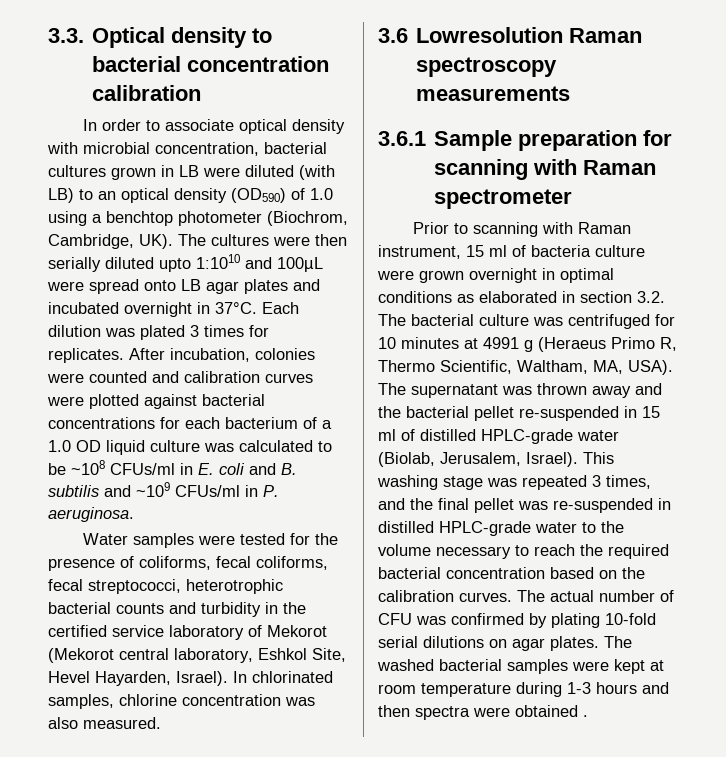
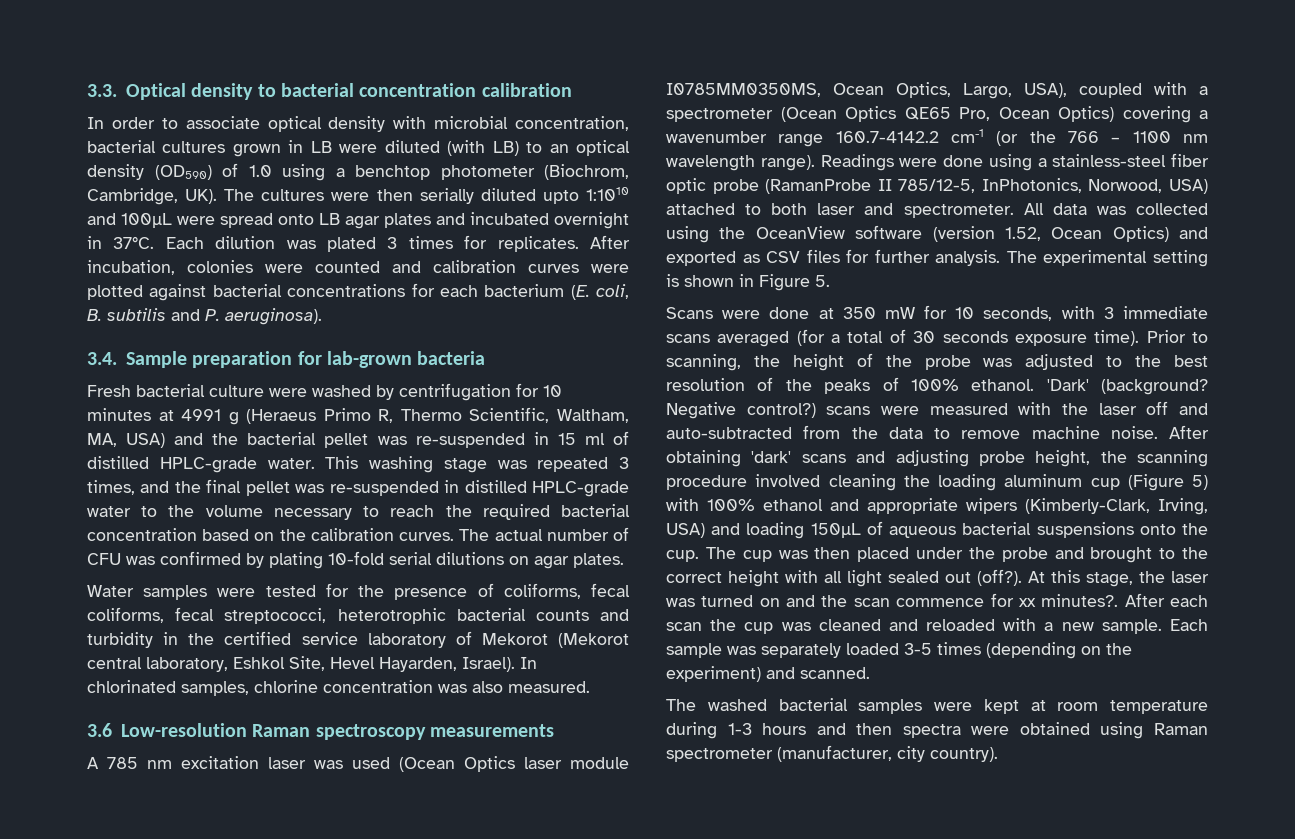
- After incubation, colonies were counted and calibration curves were plotted against bacterial concentrations for each bacterium of a 1.0 OD liquid culture was calculated to be ~108 CFUs/ml in E. coli and B. subtilis and ~109 CFUs/ml in P. aeruginosa.
- Water samples were tested for the presence of coliforms, fecal coliforms, fecal streptococci, heterotrophic bacterial counts and turbidity in the certified service laboratory of Mekorot (Mekorot central laboratory, Eshkol Site, Hevel Hayarden, Israel). In chlorinated samples, chlorine concentration was also measured.
- 3.6 Lowresolution Raman spectroscopy measurements
- 3.6.1 Sample preparation for scanning with Raman spectrometer
- Prior to scanning with Raman instrument, 15 ml of bacteria culture were grown overnight in optimal conditions as elaborated in section 3.2. The bacterial culture was centrifuged for 10 minutes at 4991 g (Heraeus Primo R, Thermo Scientific, Waltham, MA, USA). The supernatant was thrown away and the bacterial pellet re-suspended in 15 ml of distilled HPLC-grade water (Biolab, Jerusalem, Israel).
+ After incubation, colonies were counted and calibration curves were plotted against bacterial concentrations for each bacterium (E. coli, B. subtilis and P. aeruginosa).
+ 3.4. Sample preparation for lab-grown bacteria
+ Fresh bacterial culture were washed by centrifugation for 10 minutes at 4991 g (Heraeus Primo R, Thermo Scientific, Waltham, MA, USA) and the bacterial pellet was re-suspended in 15 ml of distilled HPLC-grade water.
- The actual number of CFU was confirmed by plating 10-fold serial dilutions on agar plates. The washed bacterial samples were kept at room temperature during 1-3 hours and then spectra were obtained .
+ The actual number of CFU was confirmed by plating 10-fold serial dilutions on agar plates.
+ Water samples were tested for the presence of coliforms, fecal coliforms, fecal streptococci, heterotrophic bacterial counts and turbidity in the certified service laboratory of Mekorot (Mekorot central laboratory, Eshkol Site, Hevel Hayarden, Israel). In chlorinated samples, chlorine concentration was also measured.
+ 3.6 Low-resolution Raman spectroscopy measurements
+ A 785 nm excitation laser was used (Ocean Optics laser module I0785MM0350MS, Ocean Optics, Largo, USA), coupled with a spectrometer (Ocean Optics QE65 Pro, Ocean Optics) covering a wavenumber range 160.7-4142.2 cm-1 (or the 766 – 1100 nm wavelength range). Readings were done using a stainless-steel fiber optic probe (RamanProbe II 785/12-5, InPhotonics, Norwood, USA) attached to both laser and spectrometer. All data was collected using the OceanView software (version 1.52, Ocean Optics) and exported as CSV files for further analysis. The experimental setting is shown in Figure 5.
+ Scans were done at 350 mW for 10 seconds, with 3 immediate scans averaged (for a total of 30 seconds exposure time). Prior to scanning, the height of the probe was adjusted to the best resolution of the peaks of 100% ethanol. 'Dark' (background? Negative control?) scans were measured with the laser off and auto-subtracted from the data to remove machine noise. After obtaining 'dark' scans and adjusting probe height, the scanning procedure involved cleaning the loading aluminum cup (Figure 5) with 100% ethanol and appropriate wipers (Kimberly-Clark, Irving, USA) and loading 150µL of aqueous bacterial suspensions onto the cup. The cup was then placed under the probe and brought to the correct height with all light sealed out (off?). At this stage, the laser was turned on and the scan commence for xx minutes?. After each scan the cup was cleaned and reloaded with a new sample. Each sample was separately loaded 3-5 times (depending on the experiment) and scanned.
+ The washed bacterial samples were kept at room temperature during 1-3 hours and then spectra were obtained using Raman spectrometer (manufacturer, city country).

